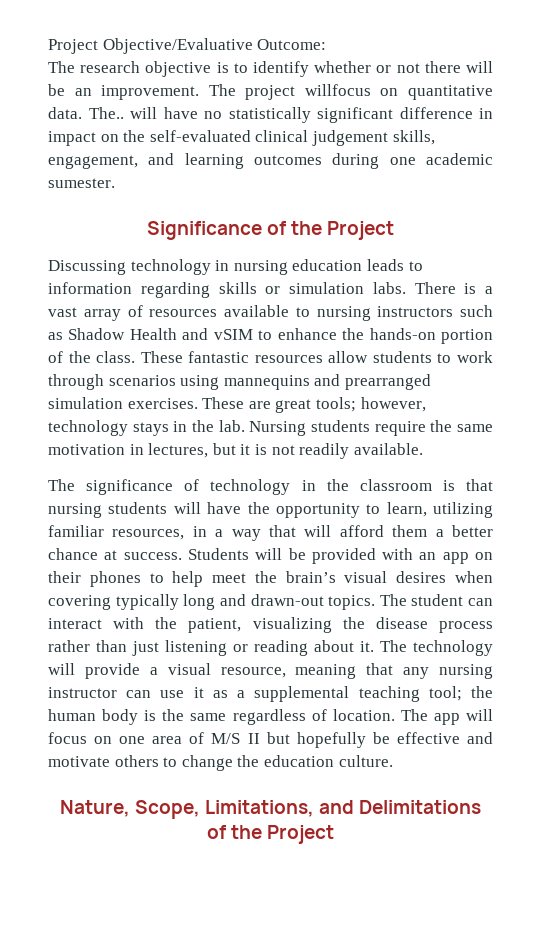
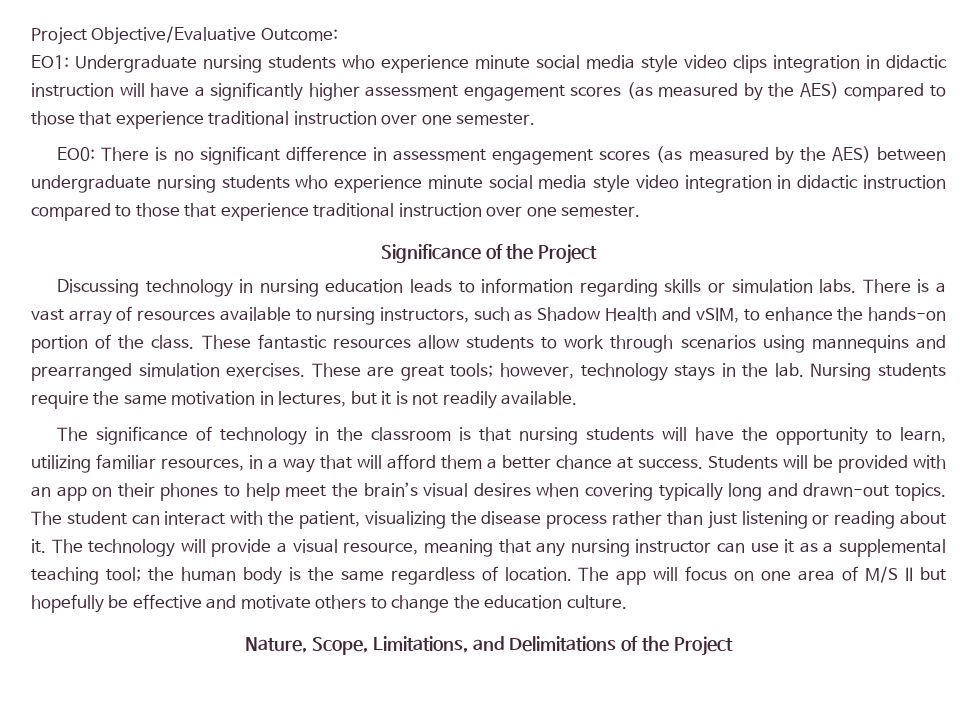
- The research objective is to identify whether or not there will be an improvement. The project willfocus on quantitative data. The.. will have no statistically significant difference in impact on the self-evaluated clinical judgement skills, engagement, and learning outcomes during one academic sumester.
+ EO1: Undergraduate nursing students who experience minute social media style video clips integration in didactic instruction will have a significantly higher assessment engagement scores (as measured by the AES) compared to those that experience traditional instruction over one semester.
+ EO0: There is no significant difference in assessment engagement scores (as measured by the AES) between undergraduate nursing students who experience minute social media style video integration in didactic instruction compared to those that experience traditional instruction over one semester.
- There is a vast array of resources available to nursing instructors such as Shadow Health and vSIM to enhance the hands-on portion of the class.
+ There is a vast array of resources available to nursing instructors, such as Shadow Health and vSIM, to enhance the hands-on portion of the class.

